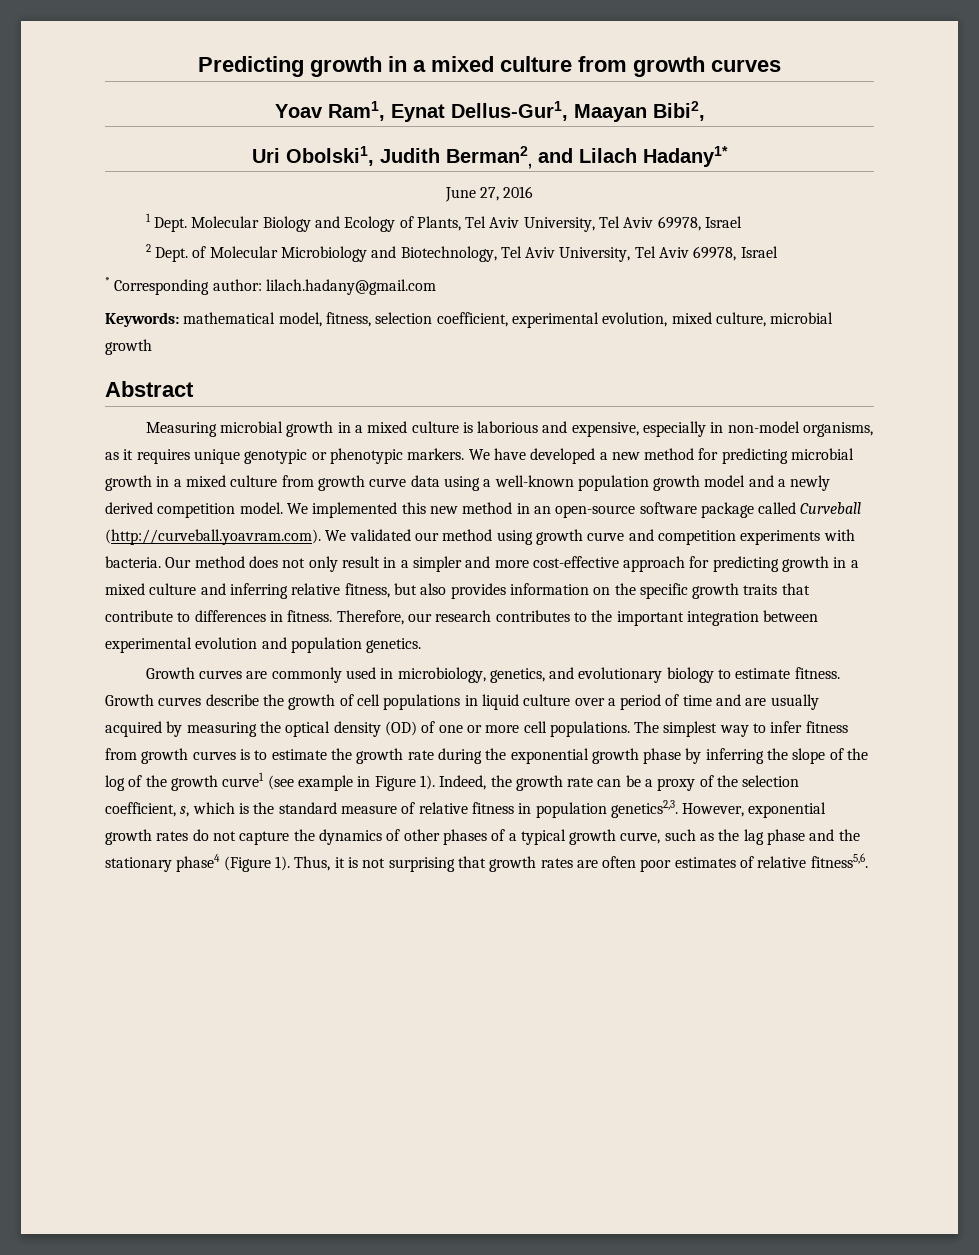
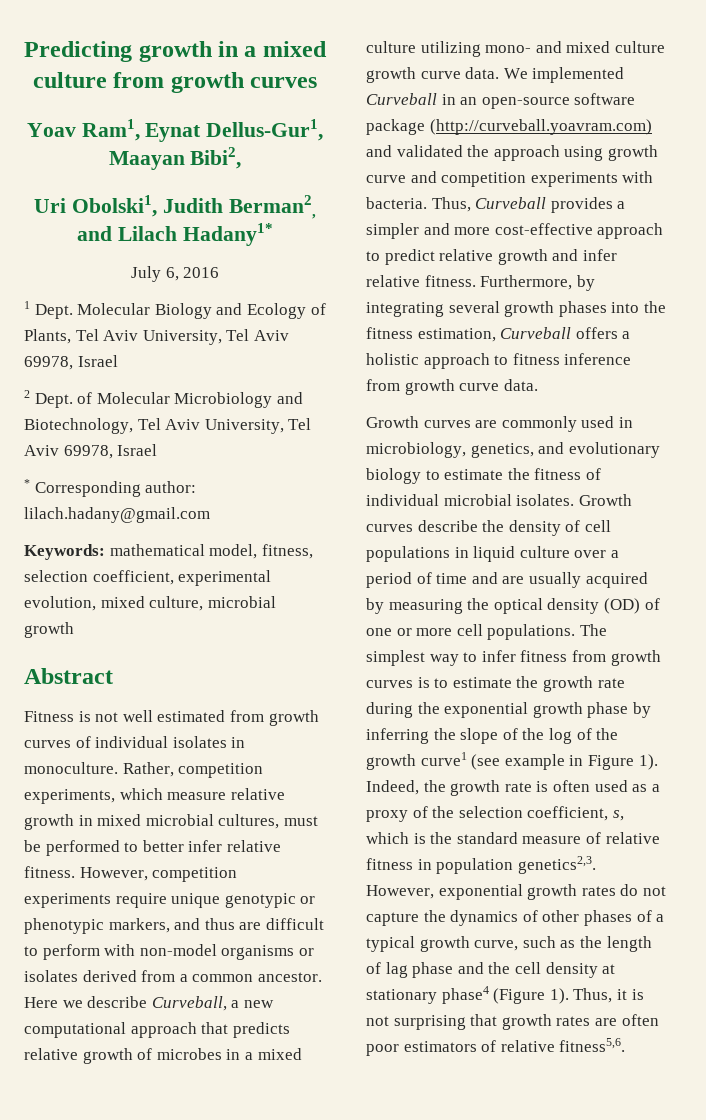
- June 27, 2016
+ July 6, 2016
- Measuring microbial growth in a mixed culture is laborious and expensive, especially in non-model organisms, as it requires unique genotypic or phenotypic markers. We have developed a new method for predicting microbial growth in a mixed culture from growth curve data using a well-known population growth model and a newly derived competition model. We implemented this new method in an open-source software package called Curveball (http://curveball.yoavram.com). We validated our method using growth curve and competition experiments with bacteria.
+ Fitness is not well estimated from growth curves of individual isolates in monoculture. Rather, competition experiments, which measure relative growth in mixed microbial cultures, must be performed to better infer relative fitness. However, competition experiments require unique genotypic or phenotypic markers, and thus are difficult to perform with non-model organisms or isolates derived from a common ancestor. Here we describe Curveball, a new computational approach that predicts relative growth of microbes in a mixed culture utilizing mono- and mixed culture growth curve data. We implemented Curveball in an open-source software package (http://curveball.yoavram.com) and validated the approach using growth curve and competition experiments with bacteria.
- Our method does not only result in a simpler and more cost-effective approach for predicting growth in a mixed culture and inferring relative fitness, but also provides information on the specific growth traits that contribute to differences in fitness. Therefore, our research contributes to the important integration between experimental evolution and population genetics.
+ Thus, Curveball provides a simpler and more cost-effective approach to predict relative growth and infer relative fitness. Furthermore, by integrating several growth phases into the fitness estimation, Curveball offers a holistic approach to fitness inference from growth curve data.
- Growth curves are commonly used in microbiology, genetics, and evolutionary biology to estimate fitness.
+ Growth curves are commonly used in microbiology, genetics, and evolutionary biology to estimate the fitness of individual microbial isolates.
- Growth curves describe the growth of cell populations in liquid culture over a period of time and are usually acquired by measuring the optical density (OD) of one or more cell populations.
+ Growth curves describe the density of cell populations in liquid culture over a period of time and are usually acquired by measuring the optical density (OD) of one or more cell populations.
- Indeed, the growth rate can be a proxy of the selection coefficient, s, which is the standard measure of relative fitness in population genetics2,3.
+ Indeed, the growth rate is often used as a proxy of the selection coefficient, s, which is the standard measure of relative fitness in population genetics2,3.
- However, exponential growth rates do not capture the dynamics of other phases of a typical growth curve, such as the lag phase and the stationary phase4 (Figure 1).
+ However, exponential growth rates do not capture the dynamics of other phases of a typical growth curve, such as the length of lag phase and the cell density at stationary phase4 (Figure 1).
- Thus, it is not surprising that growth rates are often poor estimates of relative fitness5,6.
+ Thus, it is not surprising that growth rates are often poor estimators of relative fitness5,6.

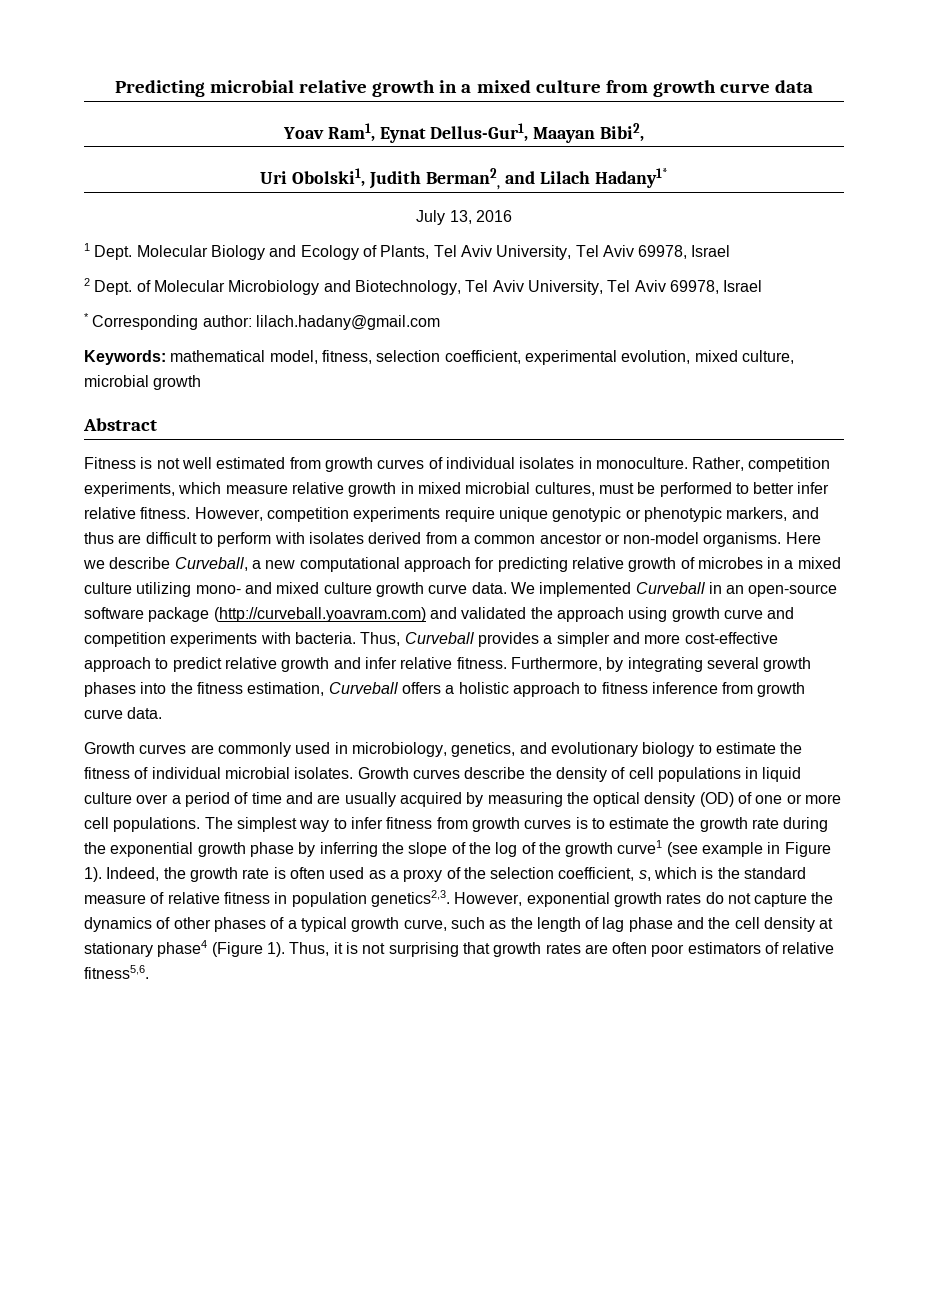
- Predicting growth in a mixed culture from growth curves
+ Predicting microbial relative growth in a mixed culture from growth curve data
- July 6, 2016
+ July 13, 2016
- However, competition experiments require unique genotypic or phenotypic markers, and thus are difficult to perform with non-model organisms or isolates derived from a common ancestor.
+ However, competition experiments require unique genotypic or phenotypic markers, and thus are difficult to perform with isolates derived from a common ancestor or non-model organisms.
- Here we describe Curveball, a new computational approach that predicts relative growth of microbes in a mixed culture utilizing mono- and mixed culture growth curve data.
+ Here we describe Curveball, a new computational approach for predicting relative growth of microbes in a mixed culture utilizing mono- and mixed culture growth curve data.

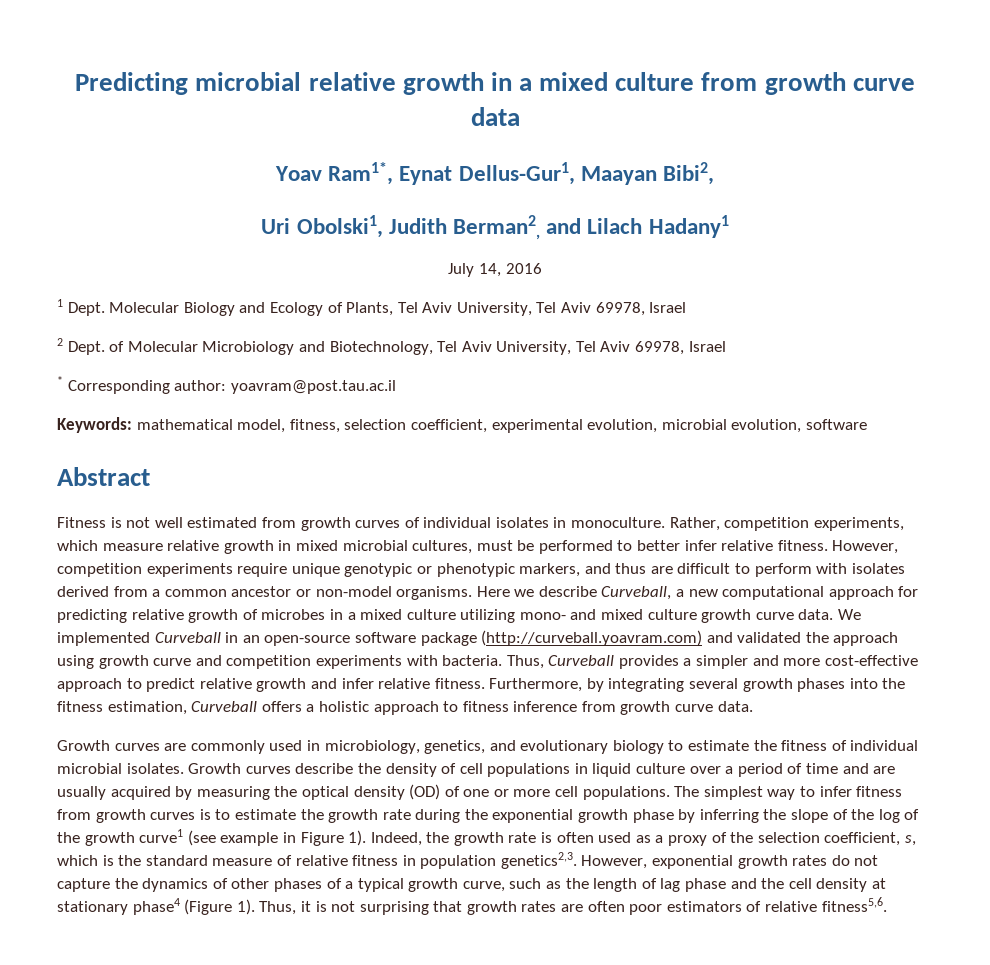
- Yoav Ram1, Eynat Dellus-Gur1, Maayan Bibi2,
+ Yoav Ram1*, Eynat Dellus-Gur1, Maayan Bibi2,
- Uri Obolski1, Judith Berman2, and Lilach Hadany1*
+ Uri Obolski1, Judith Berman2, and Lilach Hadany1
- July 13, 2016
+ July 14, 2016
- * Corresponding author: lilach.hadany@gmail.com
+ * Corresponding author: yoavram@post.tau.ac.il
- Keywords: mathematical model, fitness, selection coefficient, experimental evolution, mixed culture, microbial growth
+ Keywords: mathematical model, fitness, selection coefficient, experimental evolution, microbial evolution, software

